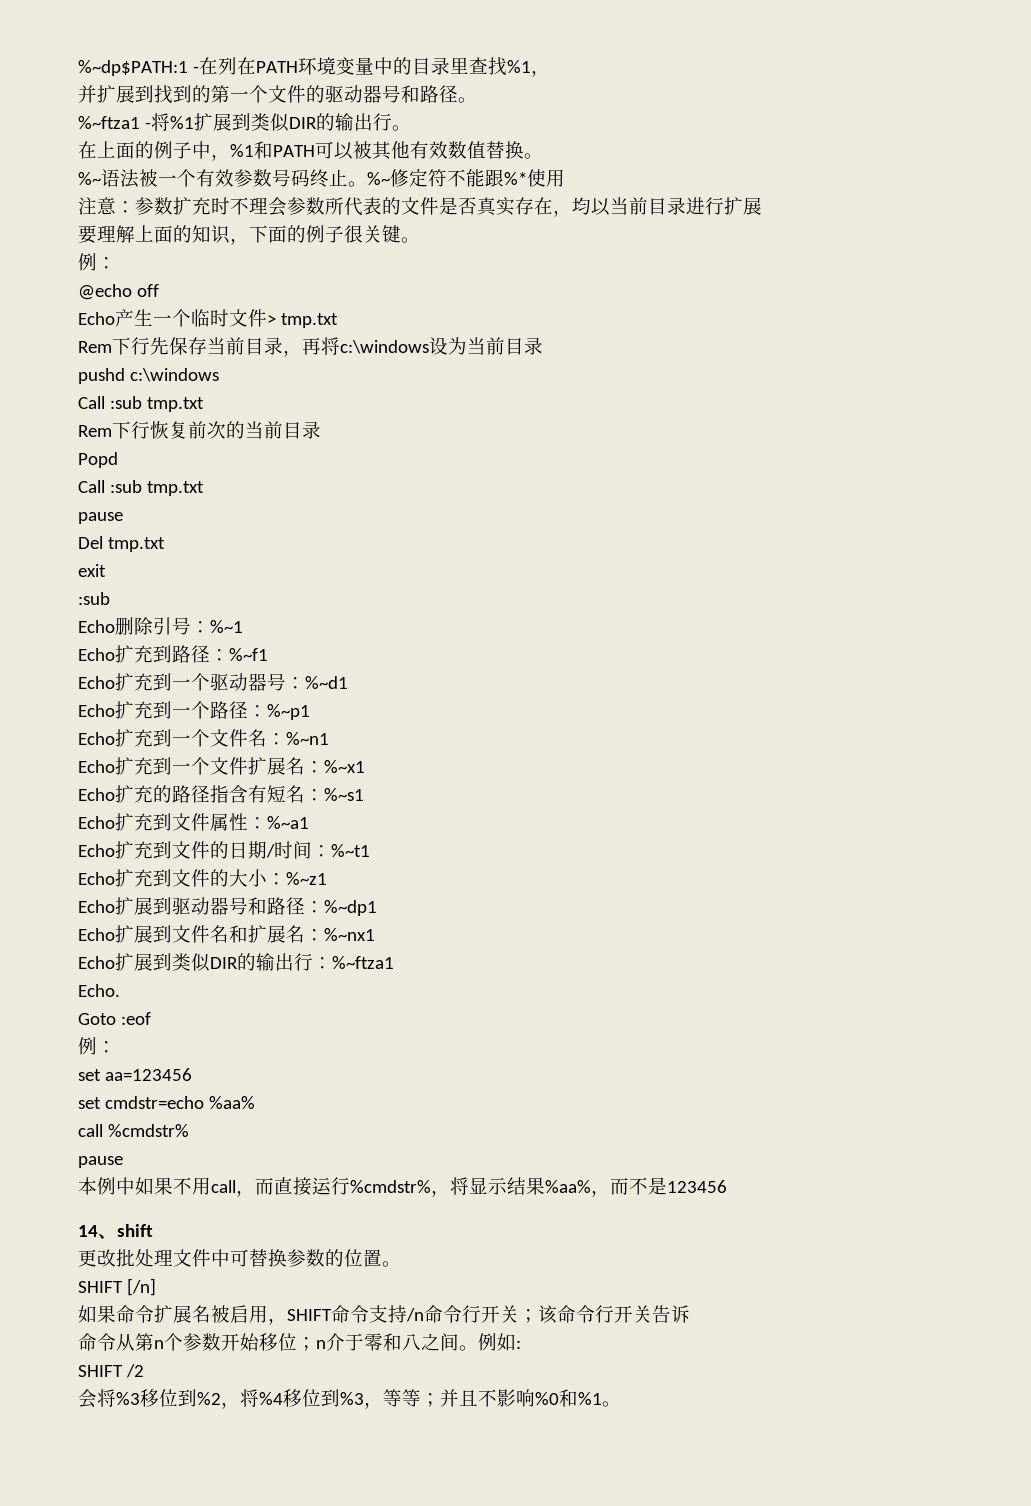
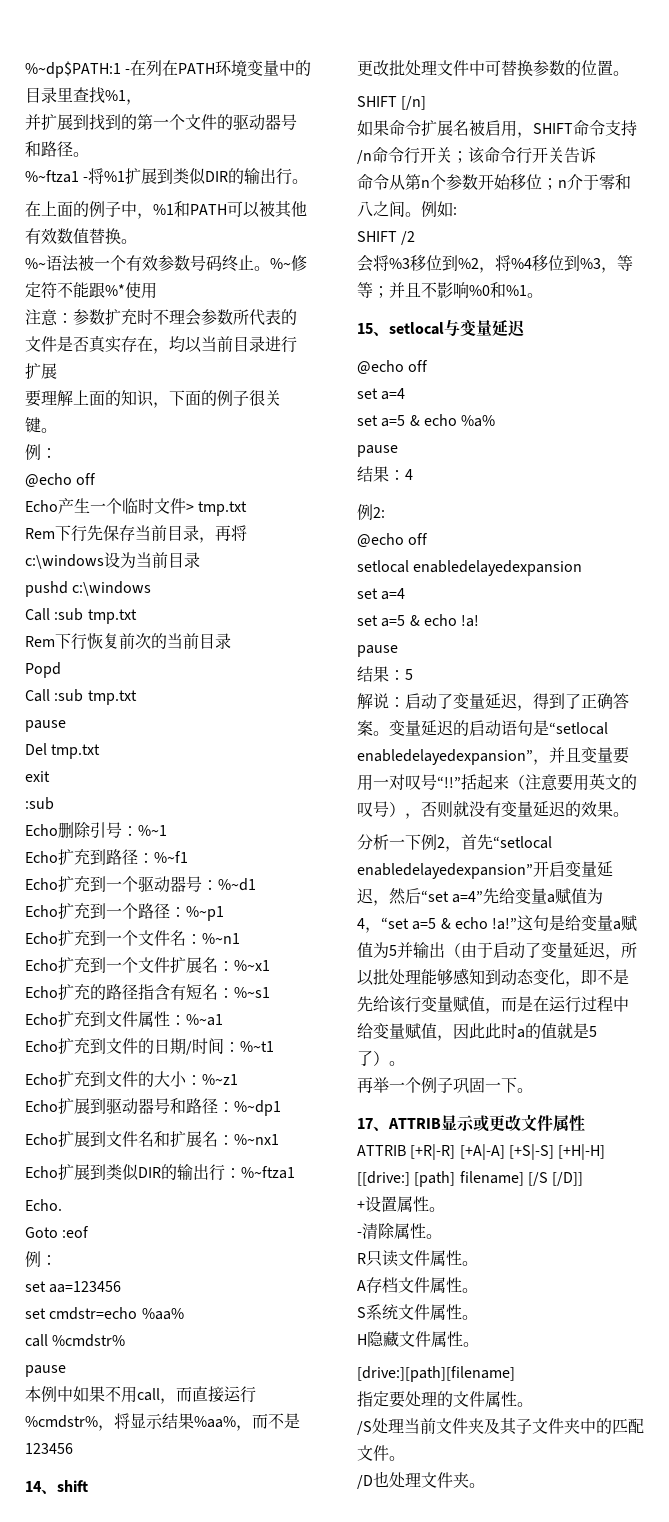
+ 15、setlocal与变量延迟
+ @echo off
+ set a=4
+ set a=5 & echo %a%
+ pause
+ 结果：4
+ 例2:
+ @echo off
+ setlocal enabledelayedexpansion
+ set a=4
+ set a=5 & echo !a!
+ pause
+ 结果：5
+ 解说：启动了变量延迟，得到了正确答案。变量延迟的启动语句是“setlocal enabledelayedexpansion”，并且变量要用一对叹号“!!”括起来（注意要用英文的叹号），否则就没有变量延迟的效果。
+ 分析一下例2，首先“setlocal enabledelayedexpansion”开启变量延迟，然后“set a=4”先给变量a赋值为
+ 4，“set a=5 & echo !a!”这句是给变量a赋值为5并输出（由于启动了变量延迟，所以批处理能够感知到动态变化，即不是先给该行变量赋值，而是在运行过程中给变量赋值，因此此时a的值就是5了）。
+ 再举一个例子巩固一下。
+ 17、ATTRIB显示或更改文件属性
+ ATTRIB [+R|-R] [+A|-A] [+S|-S] [+H|-H] [[drive:] [path] filename] [/S [/D]]
+ +设置属性。
+ -清除属性。
+ R只读文件属性。
+ A存档文件属性。
+ S系统文件属性。
+ H隐藏文件属性。
+ [drive:][path][filename]
+ 指定要处理的文件属性。
+ /S处理当前文件夹及其子文件夹中的匹配文件。
+ /D也处理文件夹。

